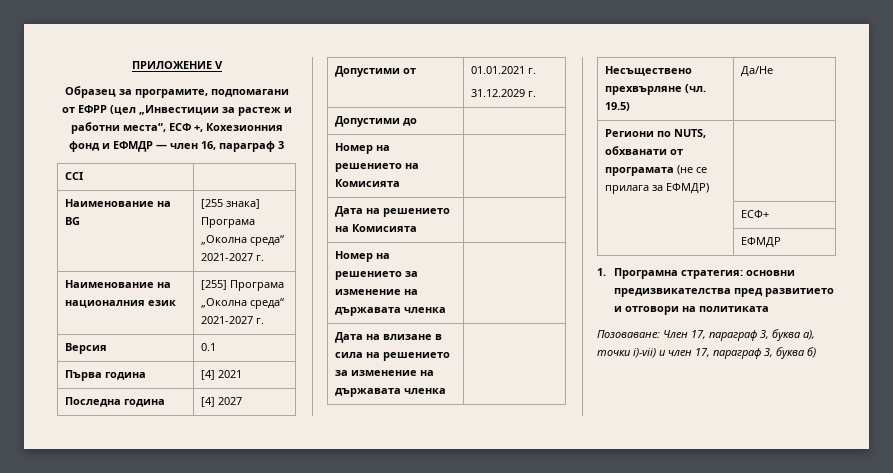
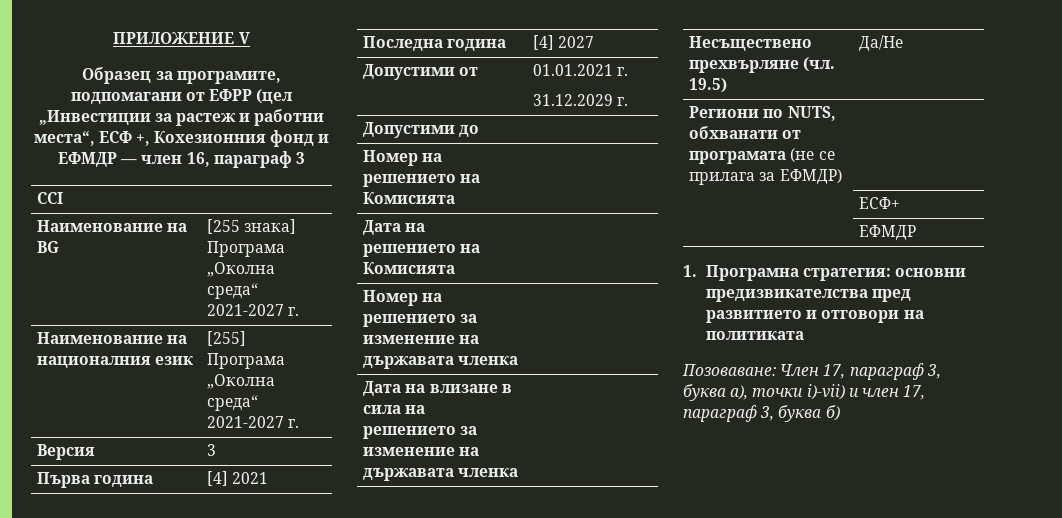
- Версия | 0.1
+ Версия | 3

